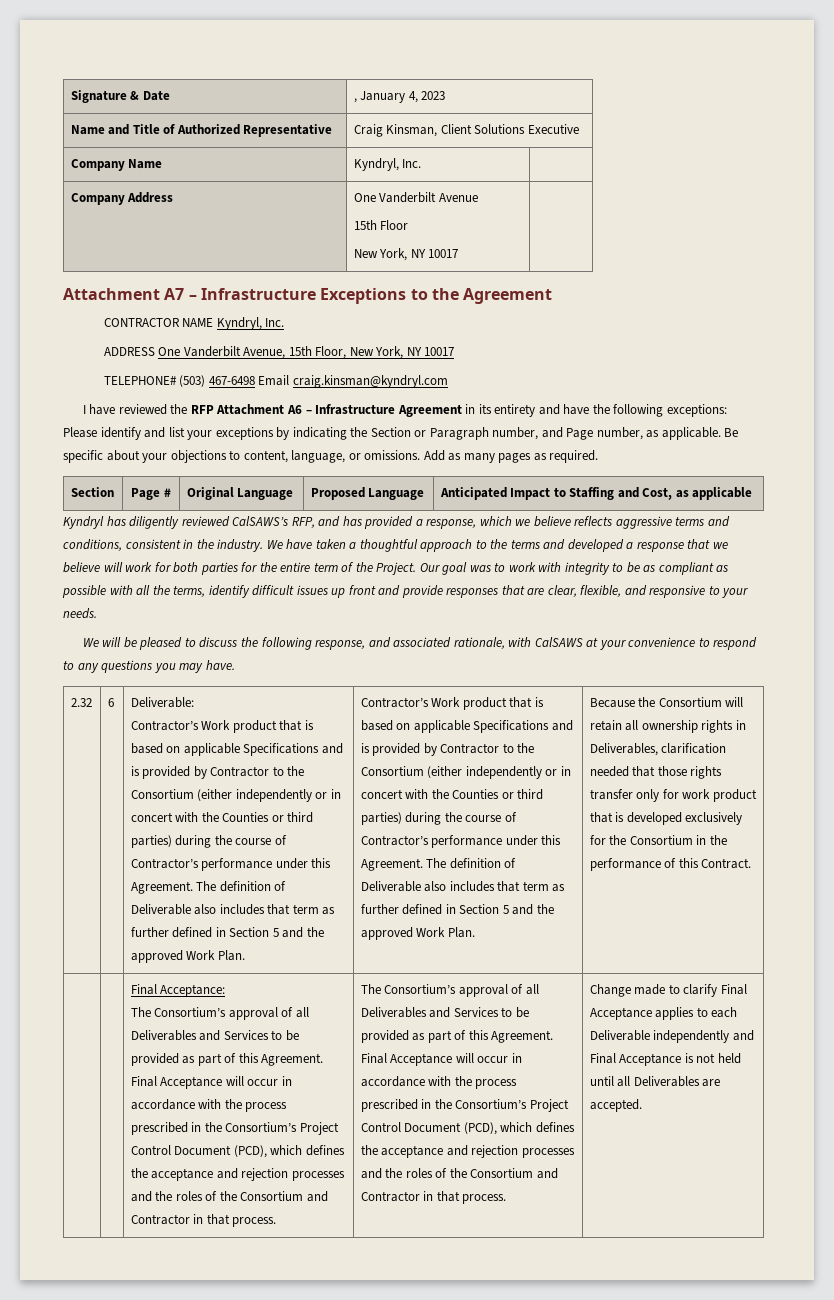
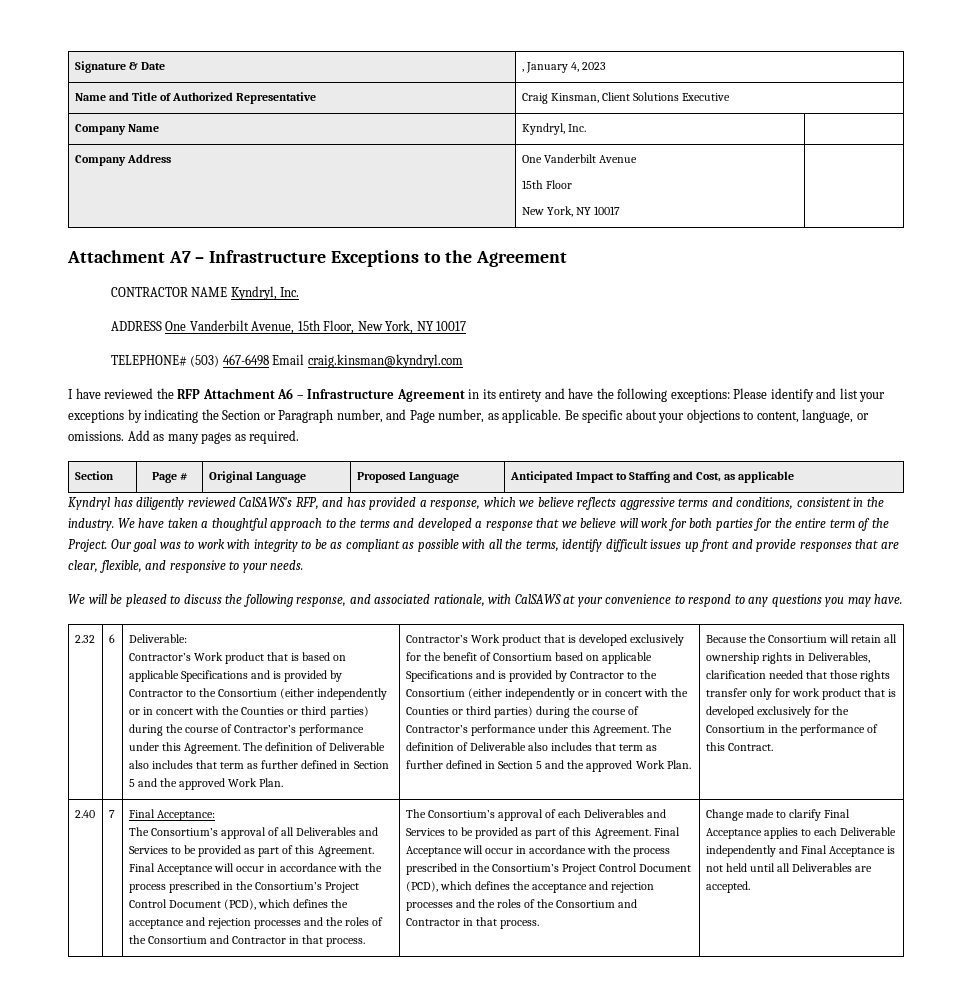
- The definition of Deliverable also includes that term as further defined in Section 5 and the approved Work Plan. | Contractor’s Work product that is based on applicable Specifications and is provided by Contractor to the Consortium (either independently or in concert with the Counties or third parties) during the course of Contractor’s performance under this Agreement.
+ The definition of Deliverable also includes that term as further defined in Section 5 and the approved Work Plan. | Contractor’s Work product that is developed exclusively for the benefit of Consortium based on applicable Specifications and is provided by Contractor to the Consortium (either independently or in concert with the Counties or third parties) during the course of Contractor’s performance under this Agreement.
+ 2.40 | 7
- Final Acceptance will occur in accordance with the process prescribed in the Consortium’s Project Control Document (PCD), which defines the acceptance and rejection processes and the roles of the Consortium and Contractor in that process. | The Consortium’s approval of all Deliverables and Services to be provided as part of this Agreement.
+ Final Acceptance will occur in accordance with the process prescribed in the Consortium’s Project Control Document (PCD), which defines the acceptance and rejection processes and the roles of the Consortium and Contractor in that process. | The Consortium’s approval of each Deliverables and Services to be provided as part of this Agreement.

